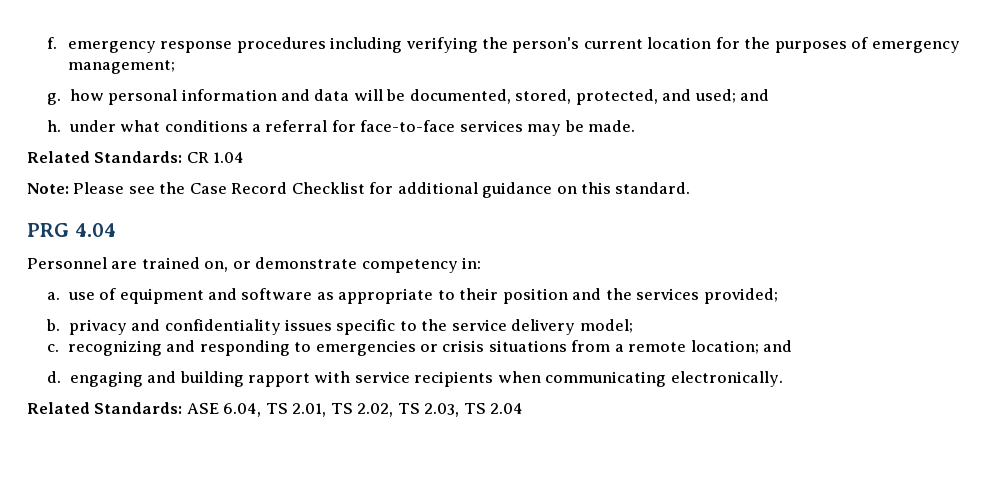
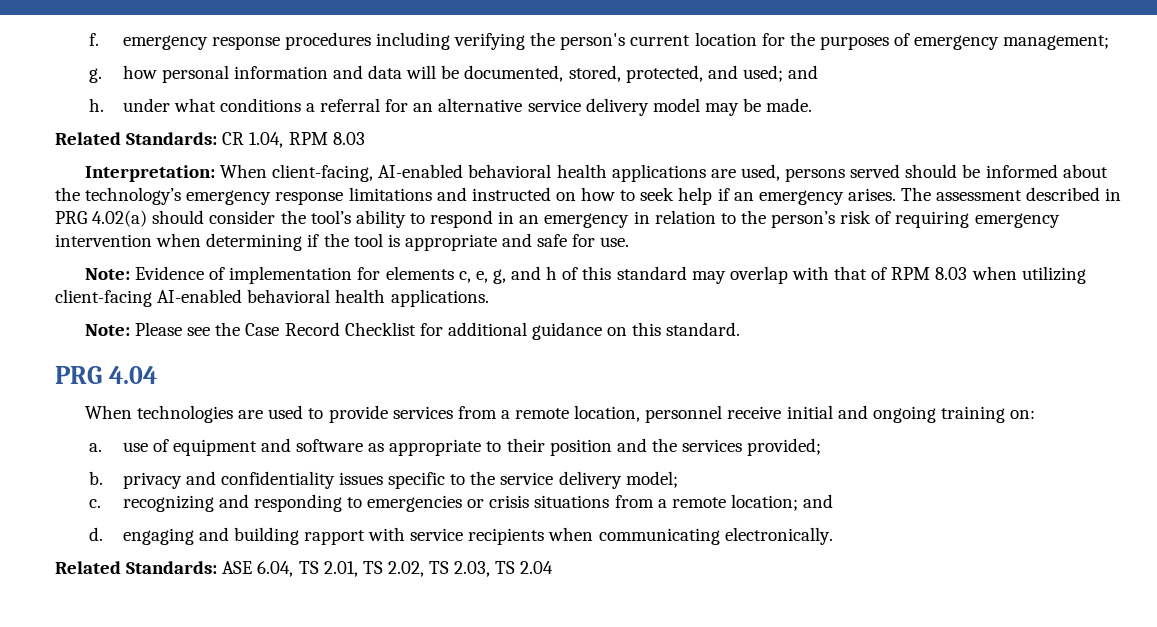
- h. under what conditions a referral for face-to-face services may be made.
+ h. under what conditions a referral for an alternative service delivery model may be made.
- Related Standards: CR 1.04
+ Related Standards: CR 1.04, RPM 8.03
+ Interpretation: When client-facing, AI-enabled behavioral health applications are used, persons served should be informed about the technology’s emergency response limitations and instructed on how to seek help if an emergency arises. The assessment described in PRG 4.02(a) should consider the tool’s ability to respond in an emergency in relation to the person’s risk of requiring emergency intervention when determining if the tool is appropriate and safe for use.
+ Note: Evidence of implementation for elements c, e, g, and h of this standard may overlap with that of RPM 8.03 when utilizing client-facing AI-enabled behavioral health applications.
- Personnel are trained on, or demonstrate competency in:
+ When technologies are used to provide services from a remote location, personnel receive initial and ongoing training on:

